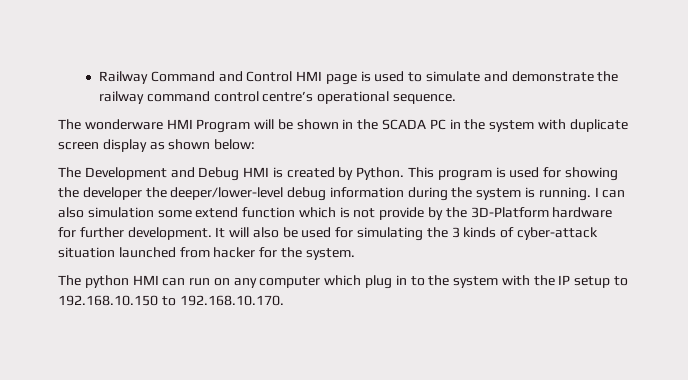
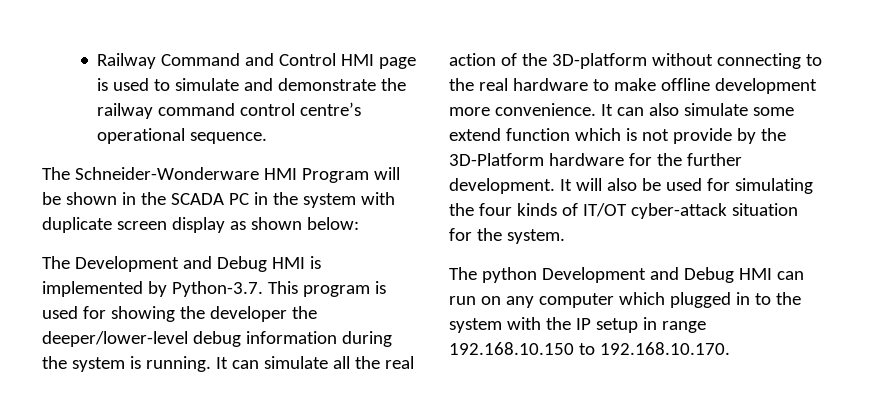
- The wonderware HMI Program will be shown in the SCADA PC in the system with duplicate screen display as shown below:
+ The Schneider-Wonderware HMI Program will be shown in the SCADA PC in the system with duplicate screen display as shown below:
- The Development and Debug HMI is created by Python. This program is used for showing the developer the deeper/lower-level debug information during the system is running.
+ The Development and Debug HMI is implemented by Python-3.7. This program is used for showing the developer the deeper/lower-level debug information during the system is running.
- I can also simulation some extend function which is not provide by the 3D-Platform hardware for further development.
+ It can simulate all the real action of the 3D-platform without connecting to the real hardware to make offline development more convenience. It can also simulate some extend function which is not provide by the 3D-Platform hardware for the further development.
- It will also be used for simulating the 3 kinds of cyber-attack situation launched from hacker for the system.
+ It will also be used for simulating the four kinds of IT/OT cyber-attack situation for the system.
- The python HMI can run on any computer which plug in to the system with the IP setup to 192.168.10.150 to 192.168.10.170.
+ The python Development and Debug HMI can run on any computer which plugged in to the system with the IP setup in range 192.168.10.150 to 192.168.10.170.

